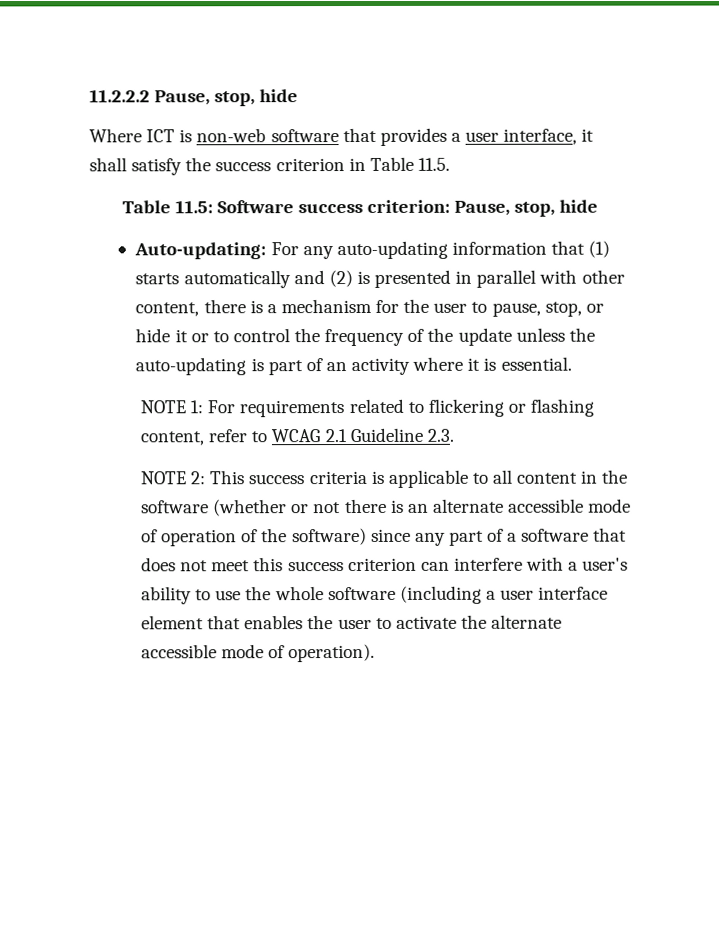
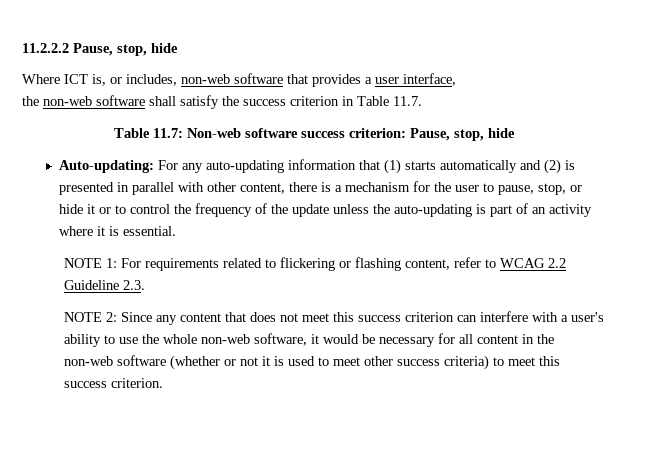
- Where ICT is non-web software that provides a user interface, it shall satisfy the success criterion in Table 11.5.
- Table 11.5: Software success criterion: Pause, stop, hide
+ Where ICT is, or includes, non-web software that provides a user interface,
+ the non-web software shall satisfy the success criterion in Table 11.7.
+ Table 11.7: Non-web software success criterion: Pause, stop, hide
- NOTE 1: For requirements related to flickering or flashing content, refer to WCAG 2.1 Guideline 2.3.
+ NOTE 1: For requirements related to flickering or flashing content, refer to WCAG 2.2 Guideline 2.3.
- NOTE 2: This success criteria is applicable to all content in the software (whether or not there is an alternate accessible mode of operation of the software) since any part of a software that does not meet this success criterion can interfere with a user's ability to use the whole software (including a user interface element that enables the user to activate the alternate accessible mode of operation).
+ NOTE 2: Since any content that does not meet this success criterion can interfere with a user's ability to use the whole non-web software, it would be necessary for all content in the non-web software (whether or not it is used to meet other success criteria) to meet this success criterion.

